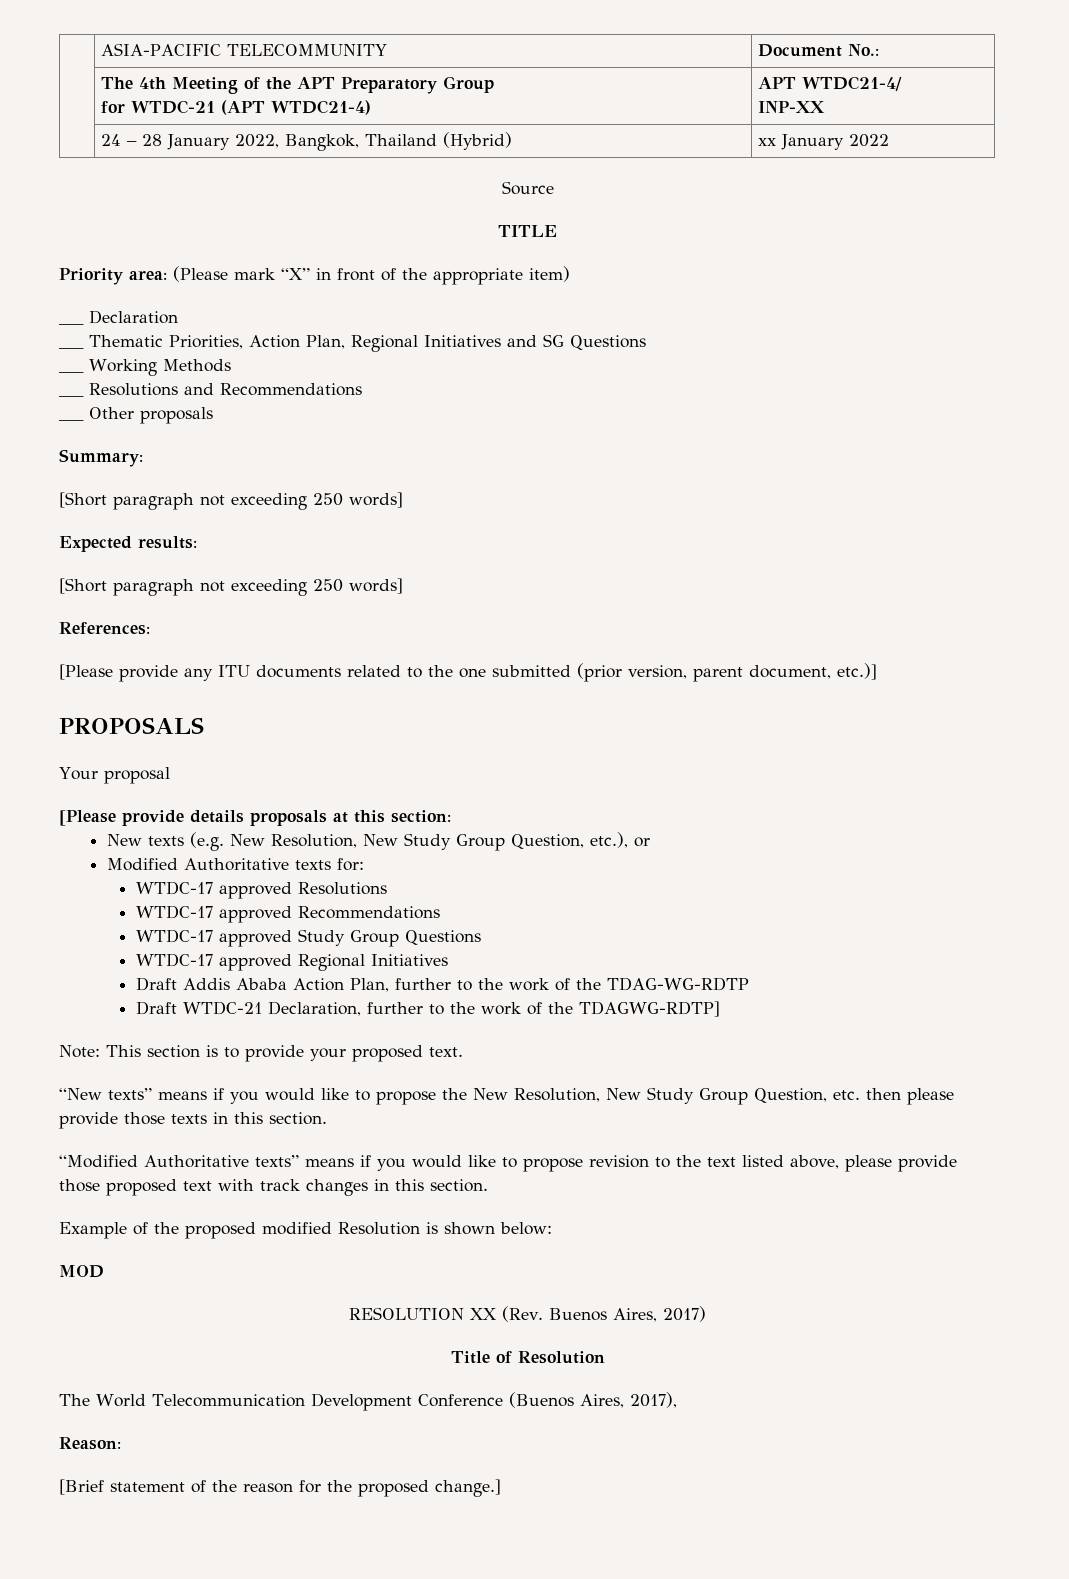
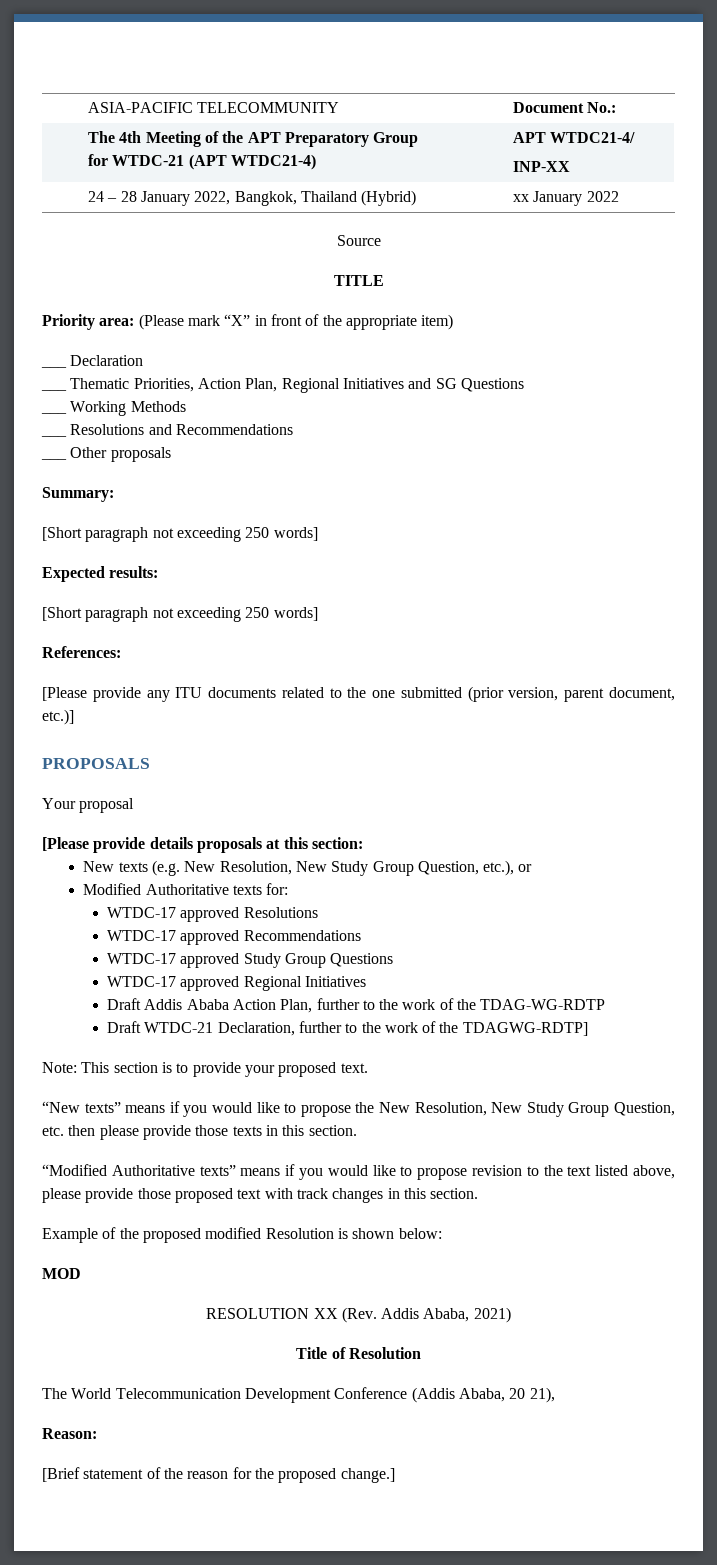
- RESOLUTION XX (Rev. Buenos Aires, 2017)
+ RESOLUTION XX (Rev. Addis Ababa, 2021)
- The World Telecommunication Development Conference (Buenos Aires, 2017),
+ The World Telecommunication Development Conference (Addis Ababa, 20 21),

